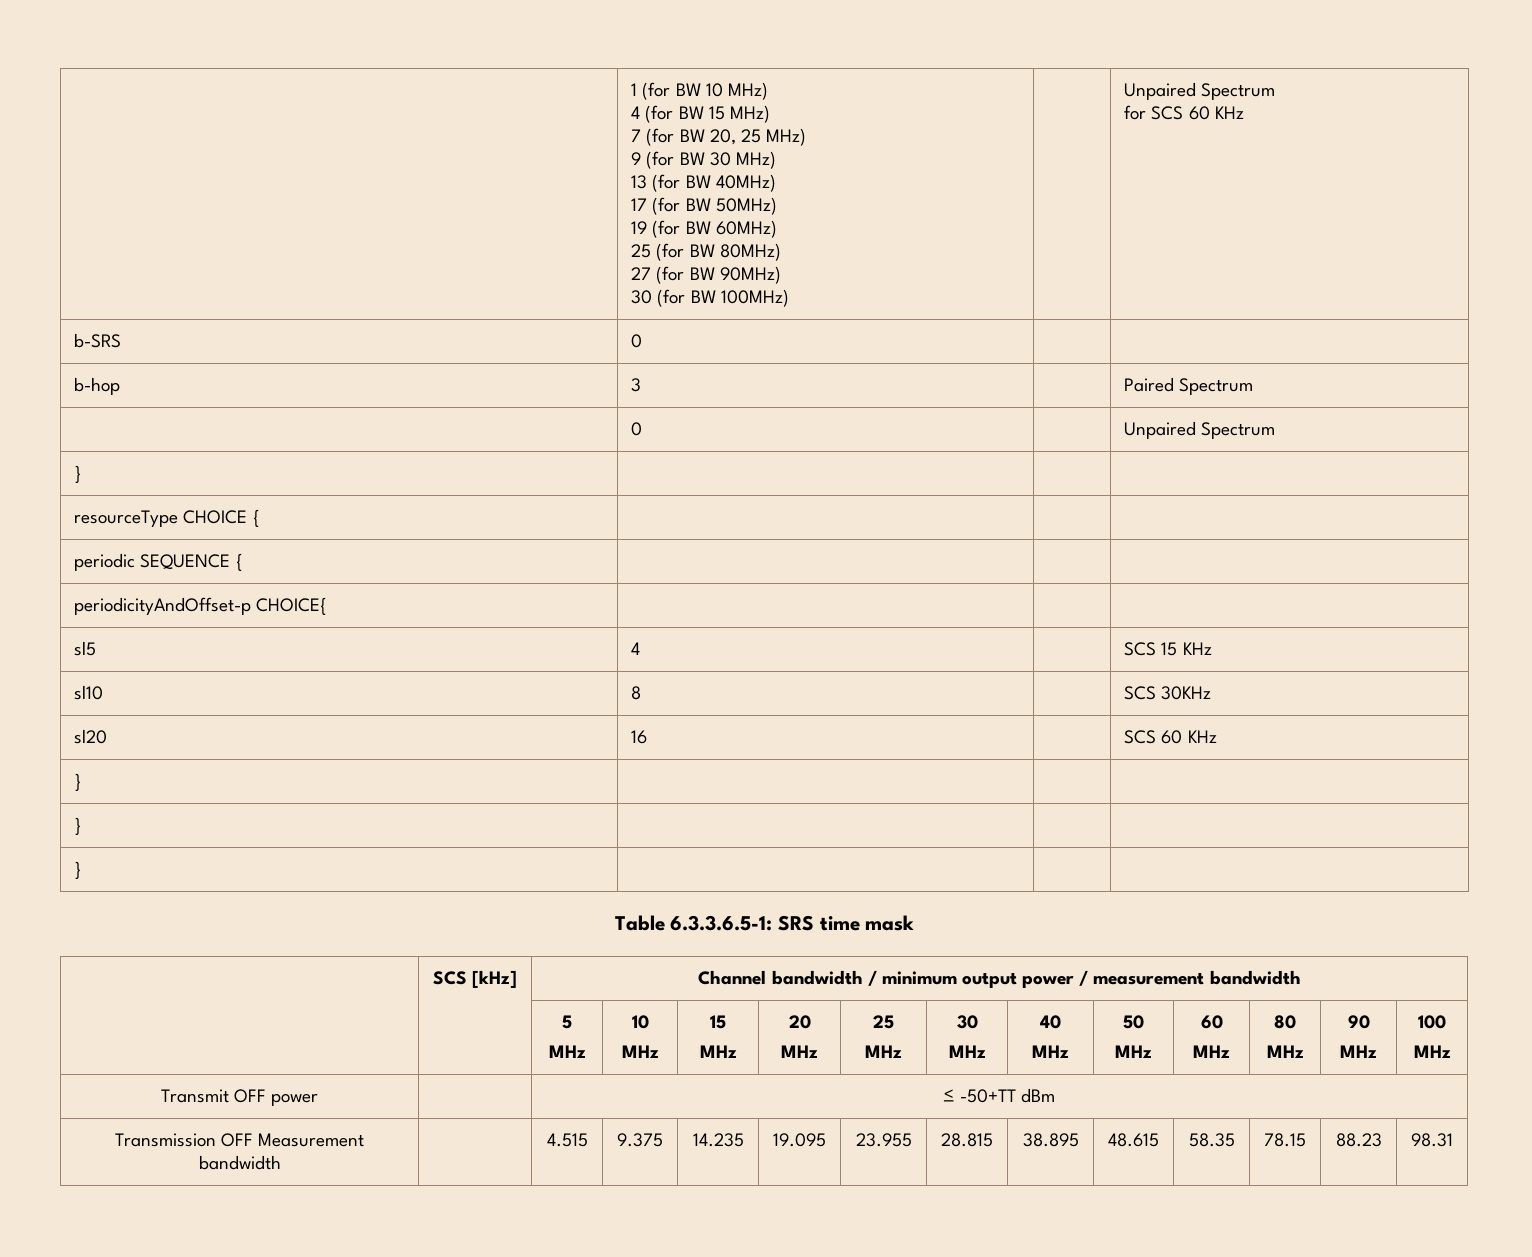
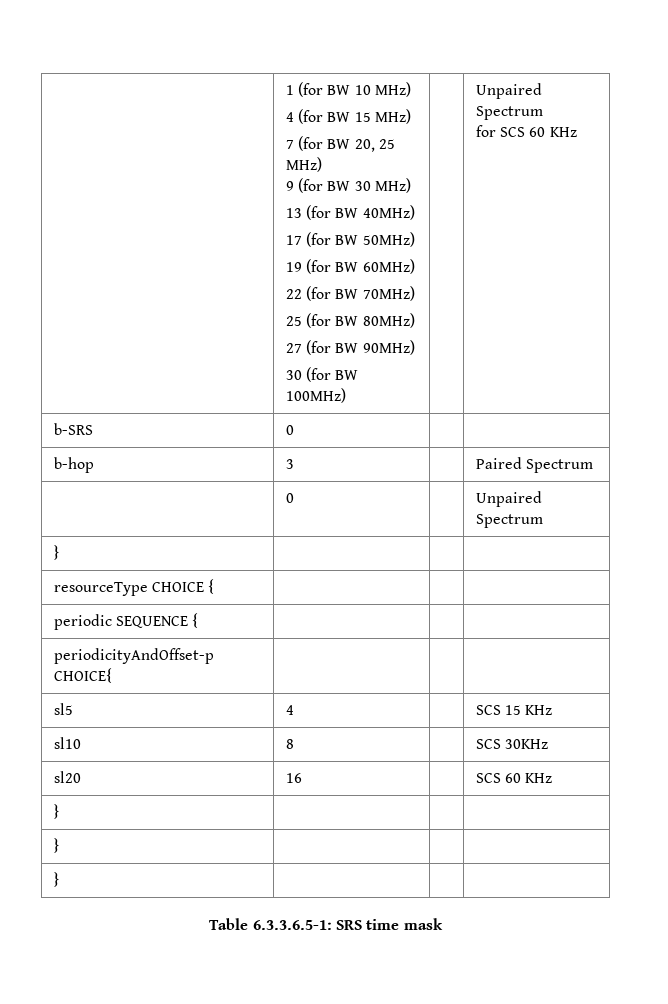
+ 22 (for BW 70MHz)
- | SCS [kHz] | Channel bandwidth / minimum output power / measurement bandwidth
- | | 5
- MHz | 10
- MHz | 15
- MHz | 20
- MHz | 25
- MHz | 30
- MHz | 40
- MHz | 50
- MHz | 60
- MHz | 80
- MHz | 90
- MHz | 100
- MHz
- Transmit OFF power | | ≤ -50+TT dBm
- Transmission OFF Measurement bandwidth | | 4.515 | 9.375 | 14.235 | 19.095 | 23.955 | 28.815 | 38.895 | 48.615 | 58.35 | 78.15 | 88.23 | 98.31

